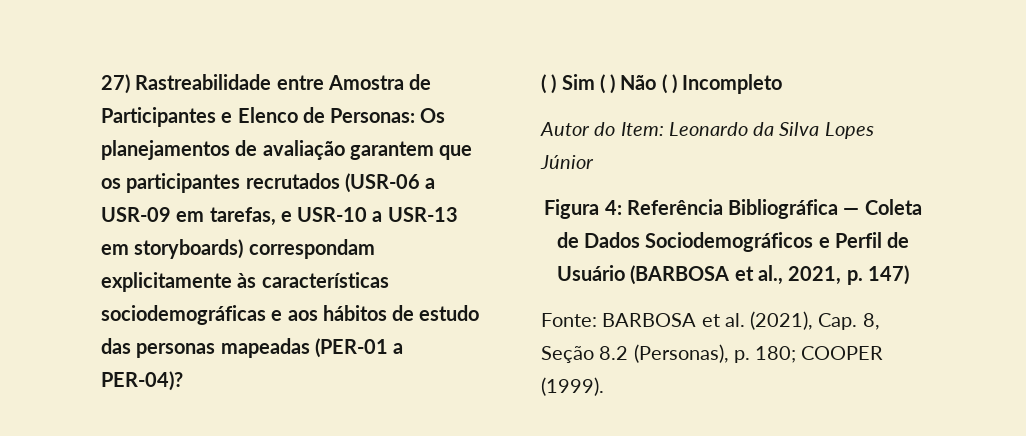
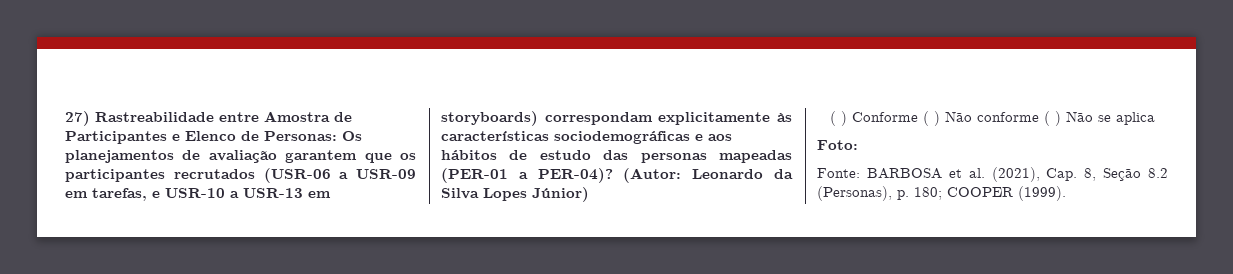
- 27) Rastreabilidade entre Amostra de Participantes e Elenco de Personas: Os planejamentos de avaliação garantem que os participantes recrutados (USR-06 a USR-09 em tarefas, e USR-10 a USR-13 em storyboards) correspondam explicitamente às características sociodemográficas e aos hábitos de estudo das personas mapeadas (PER-01 a PER-04)?
- ( ) Sim ( ) Não ( ) Incompleto
- Autor do Item: Leonardo da Silva Lopes Júnior
- Figura 4: Referência Bibliográfica — Coleta de Dados Sociodemográficos e Perfil de Usuário (BARBOSA et al., 2021, p. 147)
+ 27) Rastreabilidade entre Amostra de Participantes e Elenco de Personas: Os planejamentos de avaliação garantem que os participantes recrutados (USR-06 a USR-09 em tarefas, e USR-10 a USR-13 em storyboards) correspondam explicitamente às características sociodemográficas e aos hábitos de estudo das personas mapeadas (PER-01 a PER-04)? (Autor: Leonardo da Silva Lopes Júnior)
+ ( ) Conforme ( ) Não conforme ( ) Não se aplica
+ Foto:

